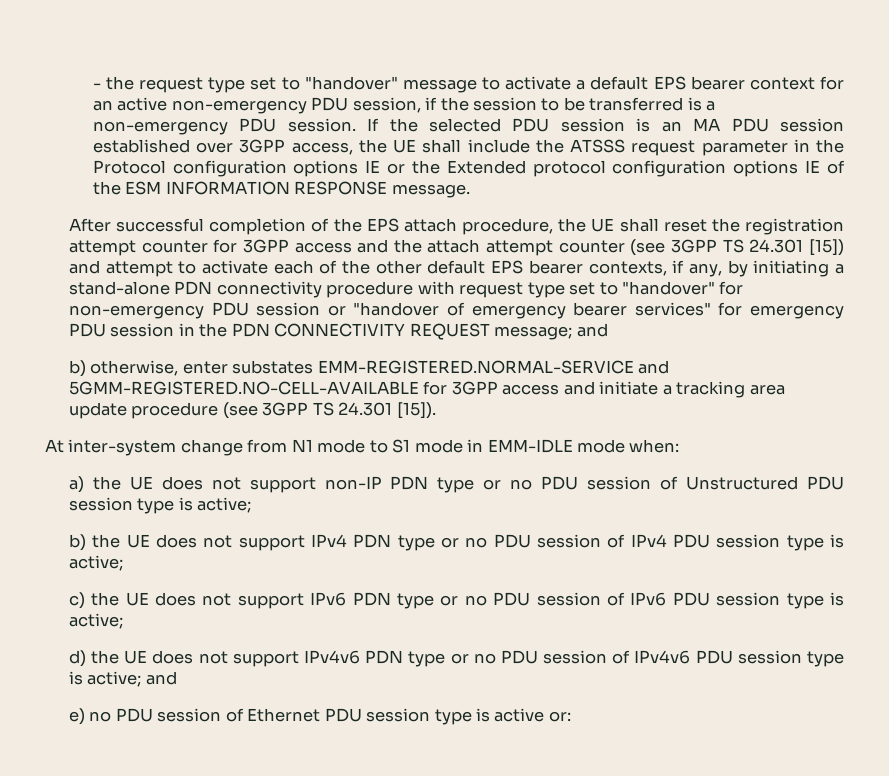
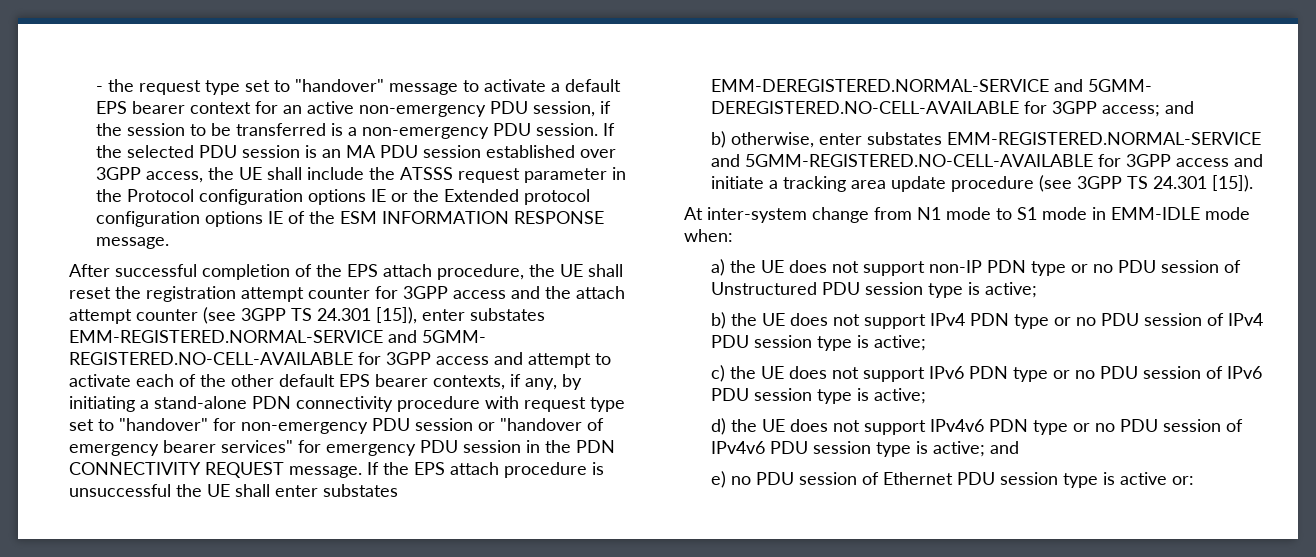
- After successful completion of the EPS attach procedure, the UE shall reset the registration attempt counter for 3GPP access and the attach attempt counter (see 3GPP TS 24.301 [15]) and attempt to activate each of the other default EPS bearer contexts, if any, by initiating a stand-alone PDN connectivity procedure with request type set to "handover" for non-emergency PDU session or "handover of emergency bearer services" for emergency PDU session in the PDN CONNECTIVITY REQUEST message;
+ After successful completion of the EPS attach procedure, the UE shall reset the registration attempt counter for 3GPP access and the attach attempt counter (see 3GPP TS 24.301 [15]), enter substates EMM-REGISTERED.NORMAL-SERVICE and 5GMM- REGISTERED.NO-CELL-AVAILABLE for 3GPP access and attempt to activate each of the other default EPS bearer contexts, if any, by initiating a stand-alone PDN connectivity procedure with request type set to "handover" for non-emergency PDU session or "handover of emergency bearer services" for emergency PDU session in the PDN CONNECTIVITY REQUEST message. If the EPS attach procedure is unsuccessful the UE shall enter substates EMM-DEREGISTERED.NORMAL-SERVICE and 5GMM- DEREGISTERED.NO-CELL-AVAILABLE for 3GPP access;

